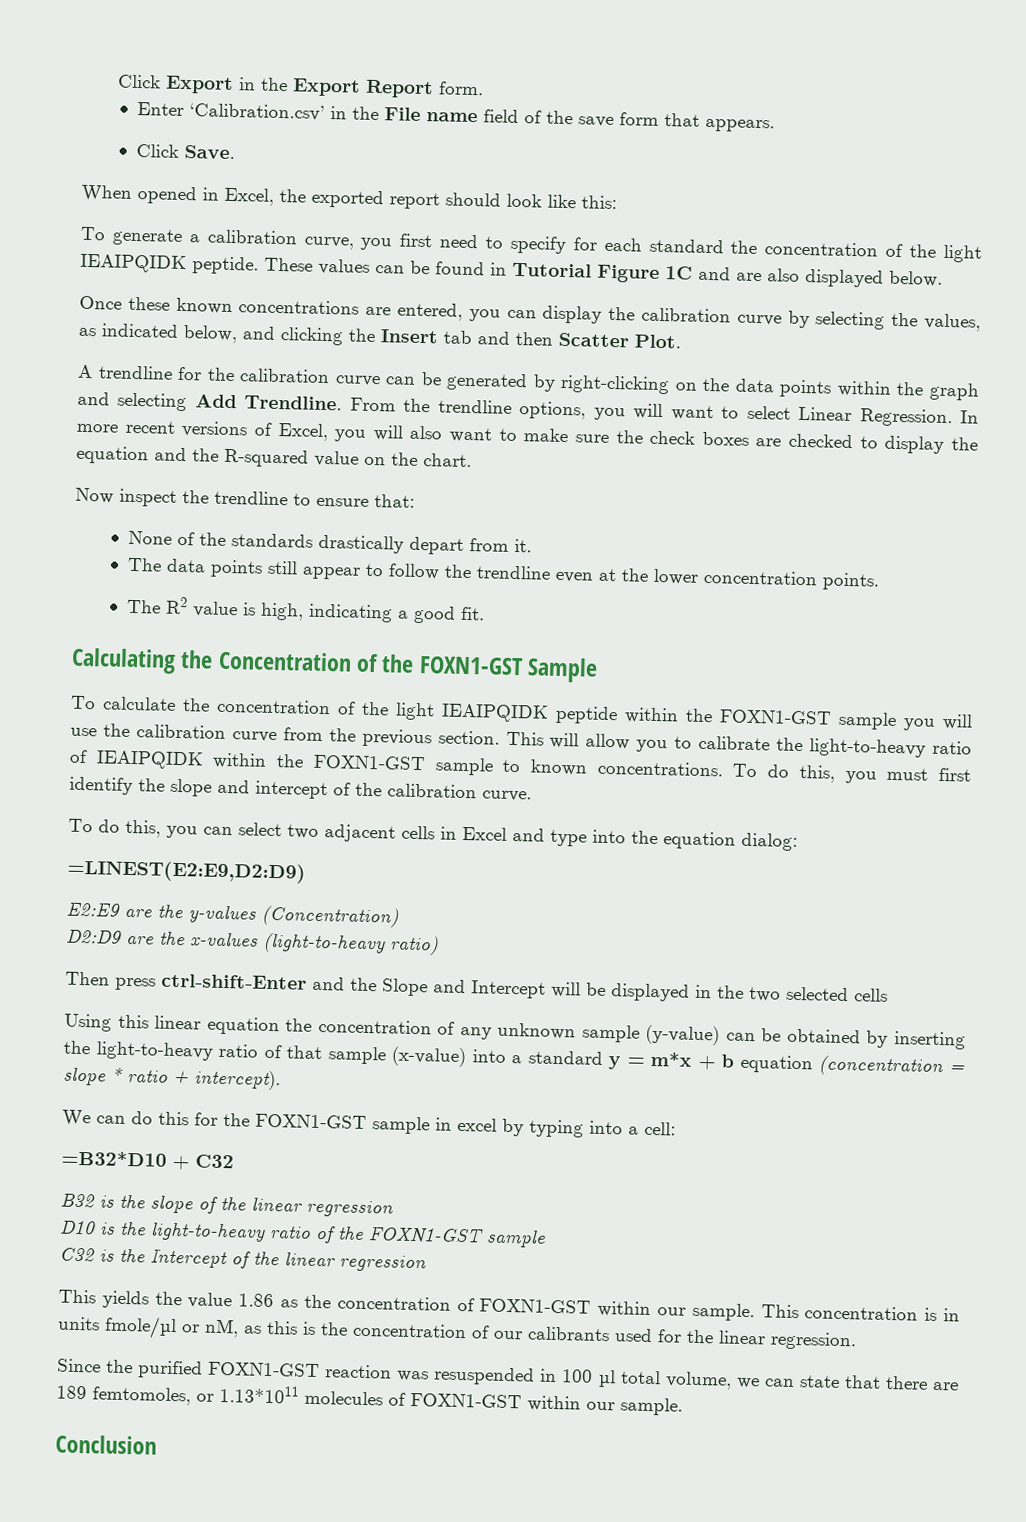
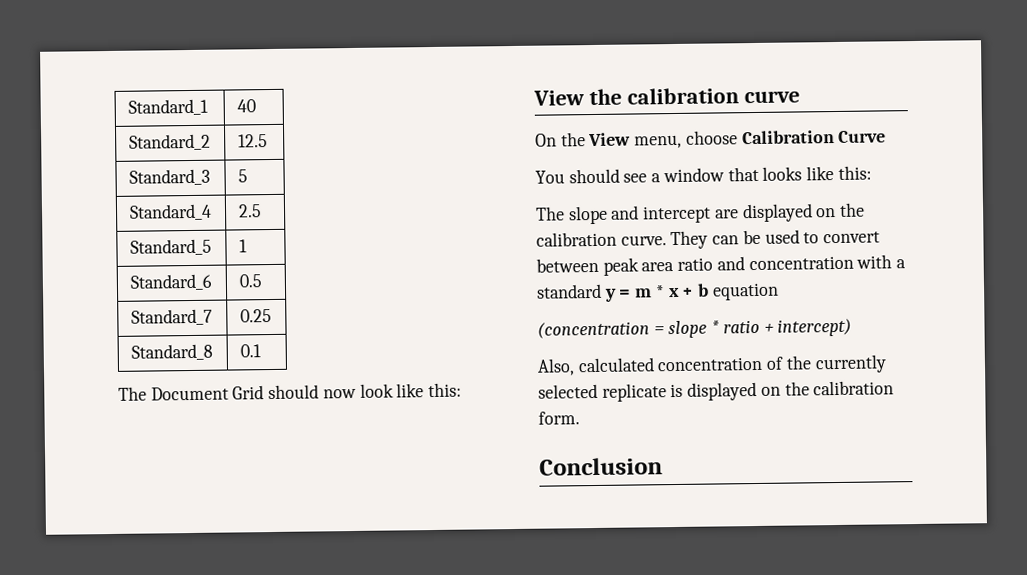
- Click Export in the Export Report form.
- Enter ‘Calibration.csv’ in the File name field of the save form that appears.
- Click Save.
- When opened in Excel, the exported report should look like this:
- To generate a calibration curve, you first need to specify for each standard the concentration of the light IEAIPQIDK peptide. These values can be found in Tutorial Figure 1C and are also displayed below.
- Once these known concentrations are entered, you can display the calibration curve by selecting the values, as indicated below, and clicking the Insert tab and then Scatter Plot.
- A trendline for the calibration curve can be generated by right-clicking on the data points within the graph and selecting Add Trendline. From the trendline options, you will want to select Linear Regression. In more recent versions of Excel, you will also want to make sure the check boxes are checked to display the equation and the R-squared value on the chart.
- Now inspect the trendline to ensure that:
- None of the standards drastically depart from it.
- The data points still appear to follow the trendline even at the lower concentration points.
- The R2 value is high, indicating a good fit.
- Calculating the Concentration of the FOXN1-GST Sample
- To calculate the concentration of the light IEAIPQIDK peptide within the FOXN1-GST sample you will use the calibration curve from the previous section. This will allow you to calibrate the light-to-heavy ratio of IEAIPQIDK within the FOXN1-GST sample to known concentrations. To do this, you must first identify the slope and intercept of the calibration curve.
- To do this, you can select two adjacent cells in Excel and type into the equation dialog:
- =LINEST(E2:E9,D2:D9)
- E2:E9 are the y-values (Concentration)
- D2:D9 are the x-values (light-to-heavy ratio)
- Then press ctrl-shift-Enter and the Slope and Intercept will be displayed in the two selected cells
- Using this linear equation the concentration of any unknown sample (y-value) can be obtained by inserting the light-to-heavy ratio of that sample (x-value) into a standard y = m*x + b equation (concentration = slope * ratio + intercept).
- We can do this for the FOXN1-GST sample in excel by typing into a cell:
- =B32*D10 + C32
- B32 is the slope of the linear regression
- D10 is the light-to-heavy ratio of the FOXN1-GST sample
- C32 is the Intercept of the linear regression
- This yields the value 1.86 as the concentration of FOXN1-GST within our sample. This concentration is in units fmole/µl or nM, as this is the concentration of our calibrants used for the linear regression.
- Since the purified FOXN1-GST reaction was resuspended in 100 µl total volume, we can state that there are 189 femtomoles, or 1.13*1011 molecules of FOXN1-GST within our sample.
+ Standard_1 | 40
+ Standard_2 | 12.5
+ Standard_3 | 5
+ Standard_4 | 2.5
+ Standard_5 | 1
+ Standard_6 | 0.5
+ Standard_7 | 0.25
+ Standard_8 | 0.1
+ The Document Grid should now look like this:
+ View the calibration curve
+ On the View menu, choose Calibration Curve
+ You should see a window that looks like this:
+ The slope and intercept are displayed on the calibration curve. They can be used to convert between peak area ratio and concentration with a standard y = m * x + b equation
+ (concentration = slope * ratio + intercept)
+ Also, calculated concentration of the currently selected replicate is displayed on the calibration form.

